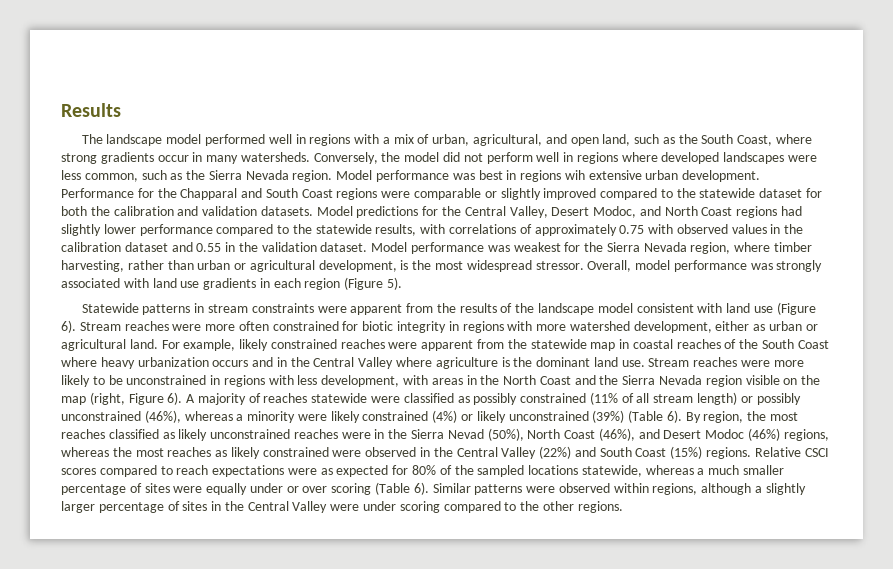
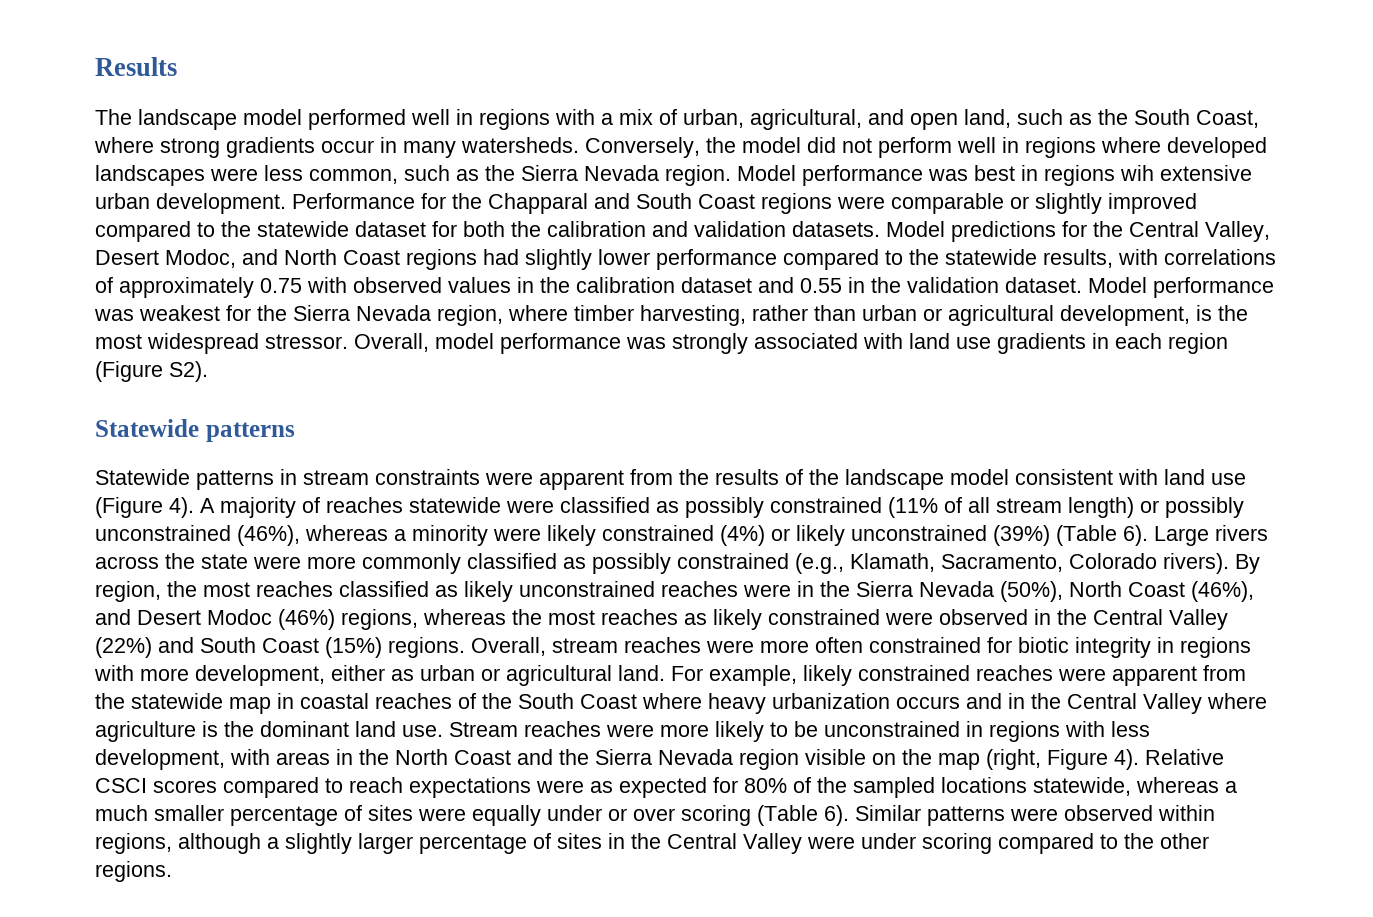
- Overall, model performance was strongly associated with land use gradients in each region (Figure 5).
+ Overall, model performance was strongly associated with land use gradients in each region (Figure S2).
+ Statewide patterns
- Statewide patterns in stream constraints were apparent from the results of the landscape model consistent with land use (Figure 6). Stream reaches were more often constrained for biotic integrity in regions with more watershed development, either as urban or agricultural land.
+ Statewide patterns in stream constraints were apparent from the results of the landscape model consistent with land use (Figure 4). A majority of reaches statewide were classified as possibly constrained (11% of all stream length) or possibly unconstrained (46%), whereas a minority were likely constrained (4%) or likely unconstrained (39%) (Table 6). Large rivers across the state were more commonly classified as possibly constrained (e.g., Klamath, Sacramento, Colorado rivers). By region, the most reaches classified as likely unconstrained reaches were in the Sierra Nevada (50%), North Coast (46%), and Desert Modoc (46%) regions, whereas the most reaches as likely constrained were observed in the Central Valley (22%) and South Coast (15%) regions. Overall, stream reaches were more often constrained for biotic integrity in regions with more development, either as urban or agricultural land.
- Stream reaches were more likely to be unconstrained in regions with less development, with areas in the North Coast and the Sierra Nevada region visible on the map (right, Figure 6). A majority of reaches statewide were classified as possibly constrained (11% of all stream length) or possibly unconstrained (46%), whereas a minority were likely constrained (4%) or likely unconstrained (39%) (Table 6). By region, the most reaches classified as likely unconstrained reaches were in the Sierra Nevad (50%), North Coast (46%), and Desert Modoc (46%) regions, whereas the most reaches as likely constrained were observed in the Central Valley (22%) and South Coast (15%) regions.
+ Stream reaches were more likely to be unconstrained in regions with less development, with areas in the North Coast and the Sierra Nevada region visible on the map (right, Figure 4).

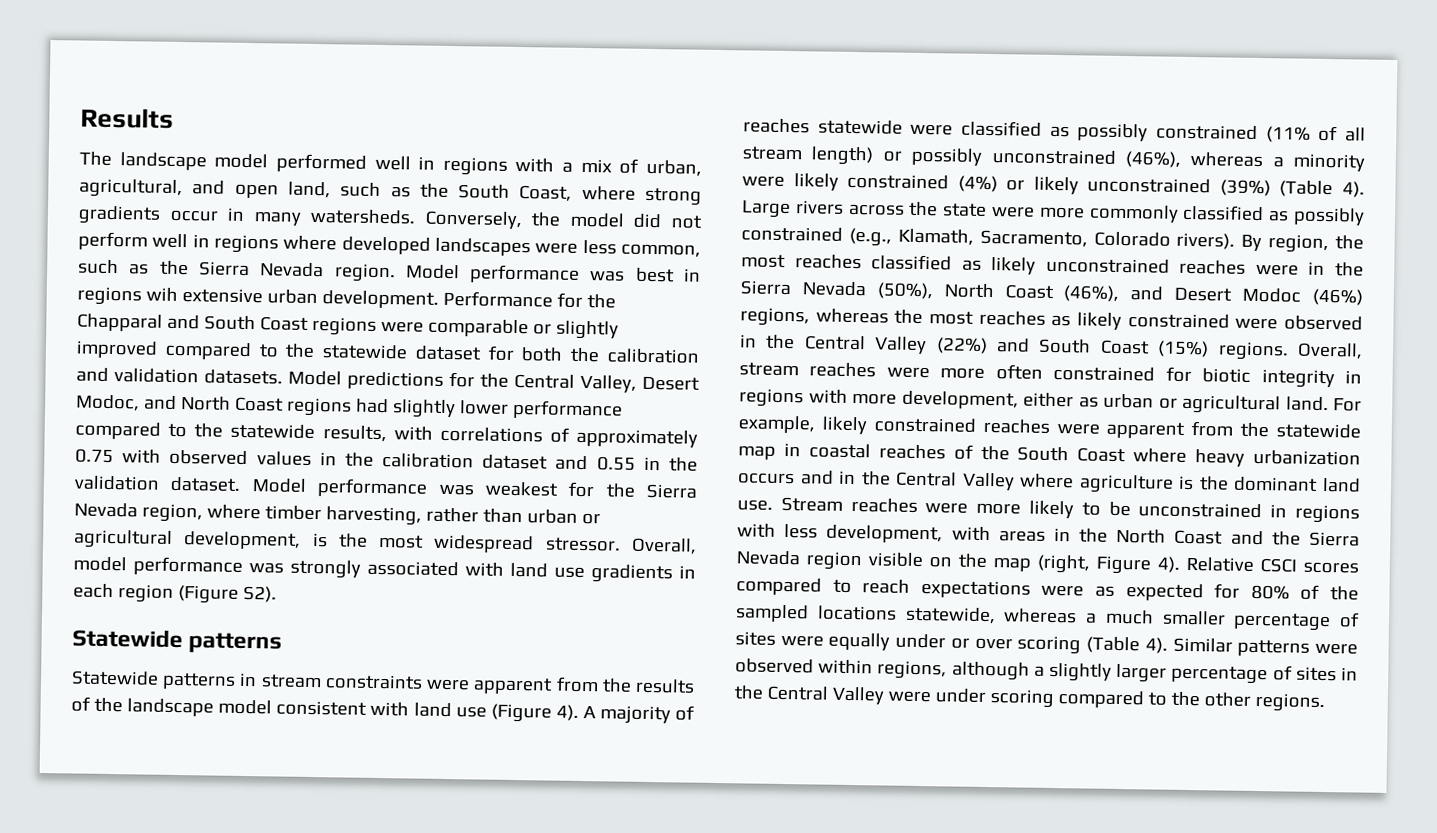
- A majority of reaches statewide were classified as possibly constrained (11% of all stream length) or possibly unconstrained (46%), whereas a minority were likely constrained (4%) or likely unconstrained (39%) (Table 6).
+ A majority of reaches statewide were classified as possibly constrained (11% of all stream length) or possibly unconstrained (46%), whereas a minority were likely constrained (4%) or likely unconstrained (39%) (Table 4).
- Relative CSCI scores compared to reach expectations were as expected for 80% of the sampled locations statewide, whereas a much smaller percentage of sites were equally under or over scoring (Table 6).
+ Relative CSCI scores compared to reach expectations were as expected for 80% of the sampled locations statewide, whereas a much smaller percentage of sites were equally under or over scoring (Table 4).

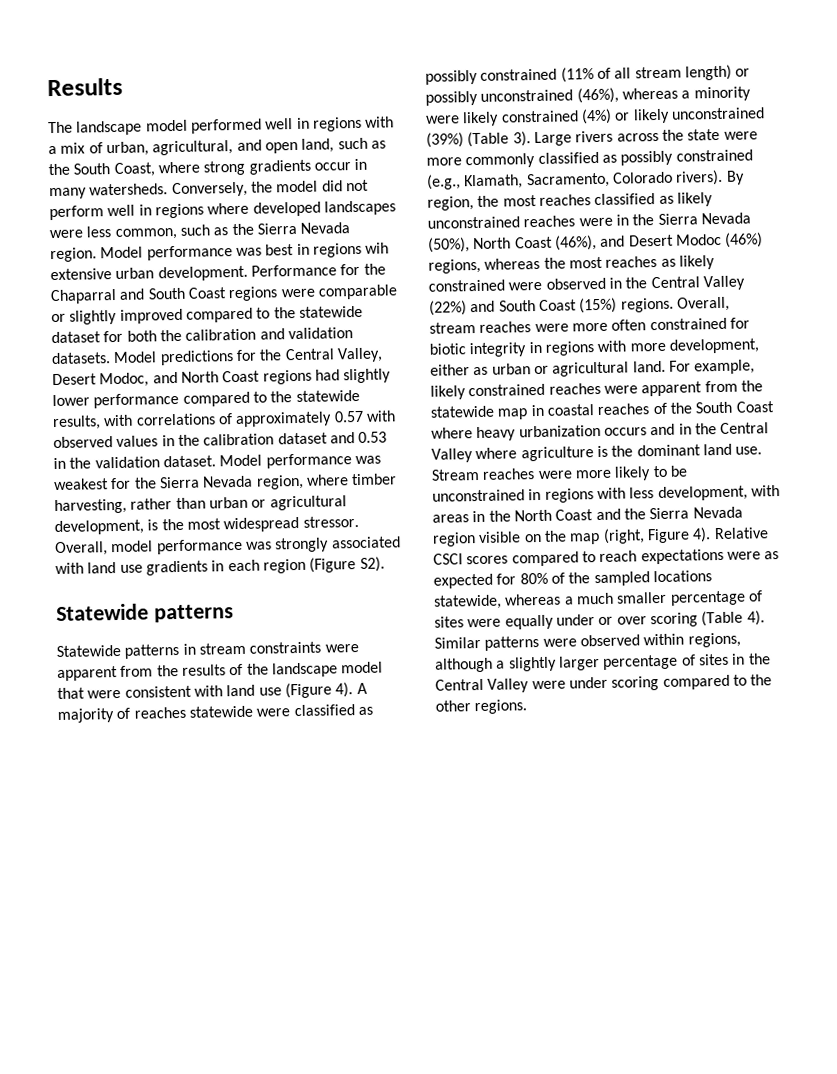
- Performance for the Chapparal and South Coast regions were comparable or slightly improved compared to the statewide dataset for both the calibration and validation datasets.
+ Performance for the Chaparral and South Coast regions were comparable or slightly improved compared to the statewide dataset for both the calibration and validation datasets.
- Model predictions for the Central Valley, Desert Modoc, and North Coast regions had slightly lower performance compared to the statewide results, with correlations of approximately 0.75 with observed values in the calibration dataset and 0.55 in the validation dataset.
+ Model predictions for the Central Valley, Desert Modoc, and North Coast regions had slightly lower performance compared to the statewide results, with correlations of approximately 0.57 with observed values in the calibration dataset and 0.53 in the validation dataset.
- Statewide patterns in stream constraints were apparent from the results of the landscape model consistent with land use (Figure 4).
+ Statewide patterns in stream constraints were apparent from the results of the landscape model that were consistent with land use (Figure 4).
- A majority of reaches statewide were classified as possibly constrained (11% of all stream length) or possibly unconstrained (46%), whereas a minority were likely constrained (4%) or likely unconstrained (39%) (Table 4).
+ A majority of reaches statewide were classified as possibly constrained (11% of all stream length) or possibly unconstrained (46%), whereas a minority were likely constrained (4%) or likely unconstrained (39%) (Table 3).

